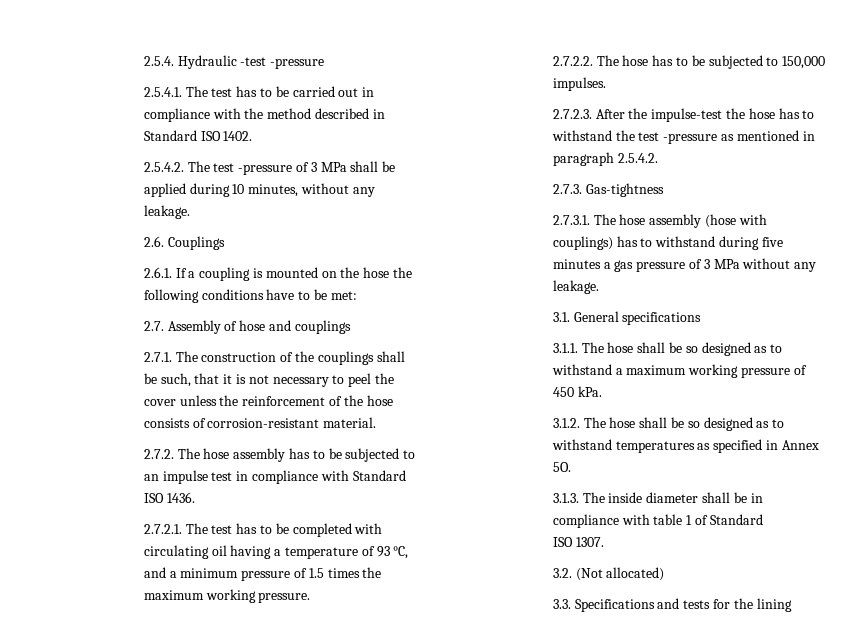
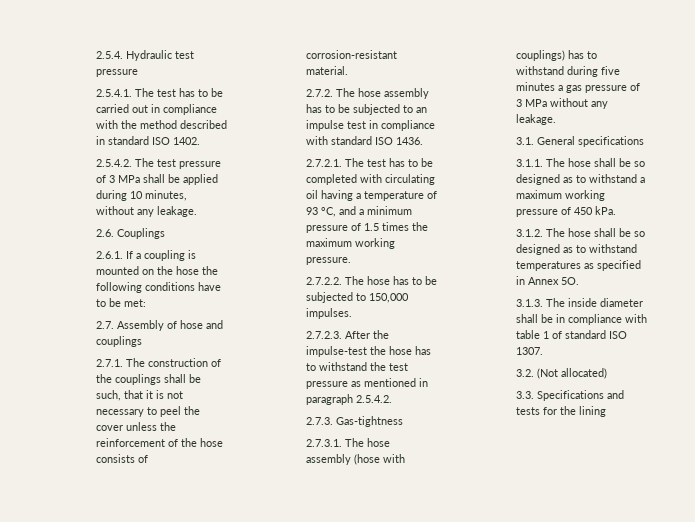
- 2.5.4. Hydraulic -test -pressure
+ 2.5.4. Hydraulic test pressure
- 2.5.4.1. The test has to be carried out in compliance with the method described in Standard ISO 1402.
+ 2.5.4.1. The test has to be carried out in compliance with the method described in standard ISO 1402.
- 2.5.4.2. The test -pressure of 3 MPa shall be applied during 10 minutes, without any leakage.
+ 2.5.4.2. The test pressure of 3 MPa shall be applied during 10 minutes, without any leakage.
- 2.7.2. The hose assembly has to be subjected to an impulse test in compliance with Standard ISO 1436.
+ 2.7.2. The hose assembly has to be subjected to an impulse test in compliance with standard ISO 1436.
- 2.7.2.3. After the impulse-test the hose has to withstand the test -pressure as mentioned in paragraph 2.5.4.2.
+ 2.7.2.3. After the impulse-test the hose has to withstand the test pressure as mentioned in paragraph 2.5.4.2.
- 3.1.3. The inside diameter shall be in compliance with table 1 of Standard
- ISO 1307.
+ 3.1.3. The inside diameter shall be in compliance with table 1 of standard ISO 1307.

